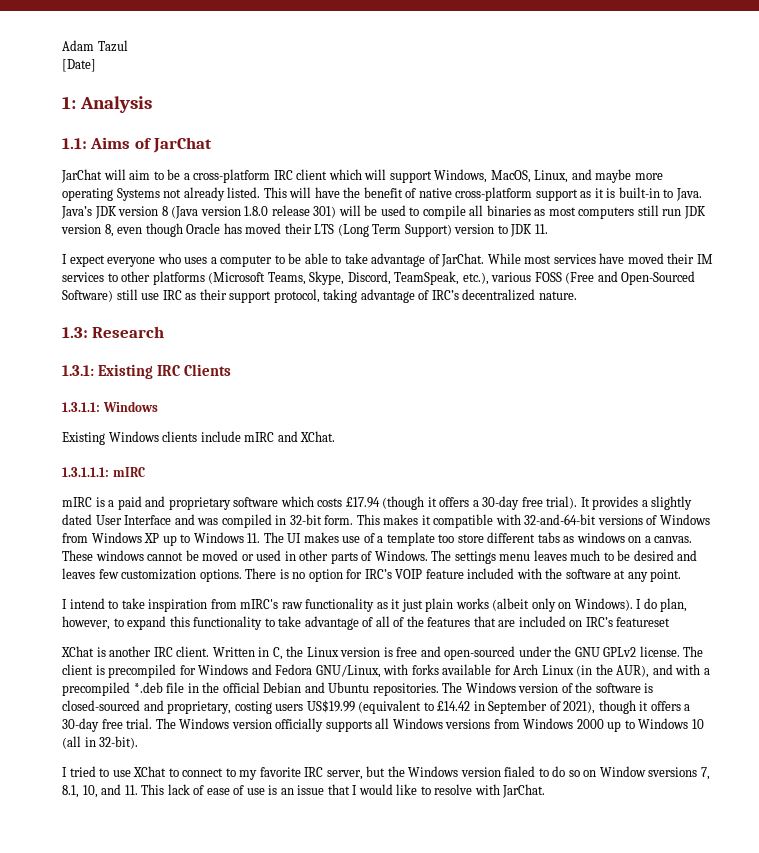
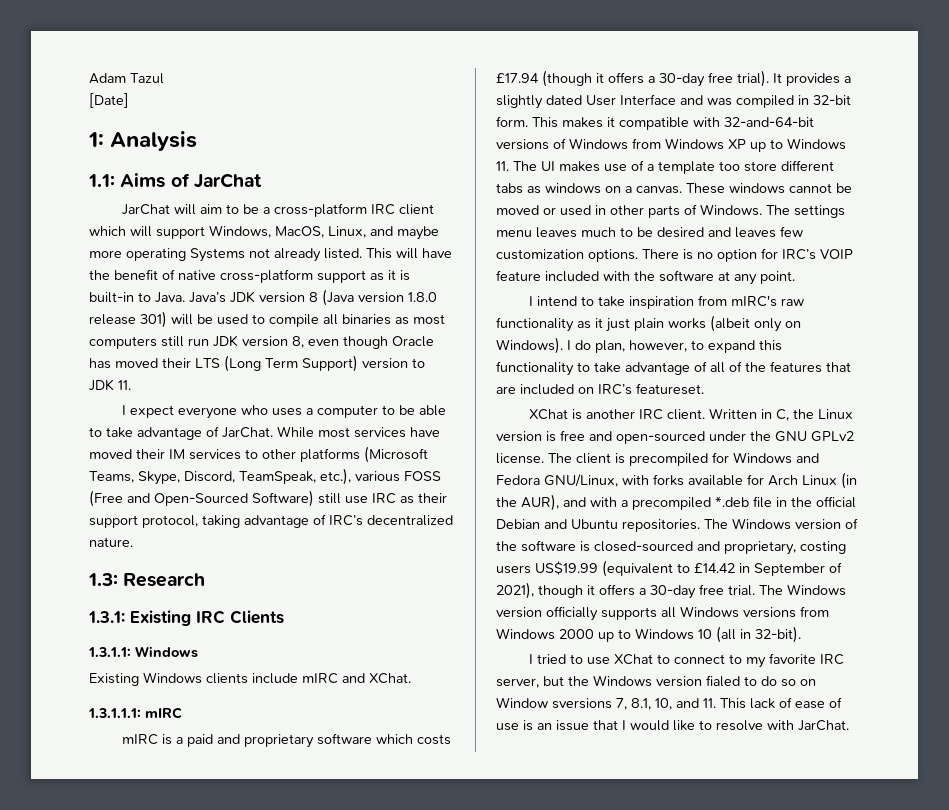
- I do plan, however, to expand this functionality to take advantage of all of the features that are included on IRC’s featureset
+ I do plan, however, to expand this functionality to take advantage of all of the features that are included on IRC’s featureset.

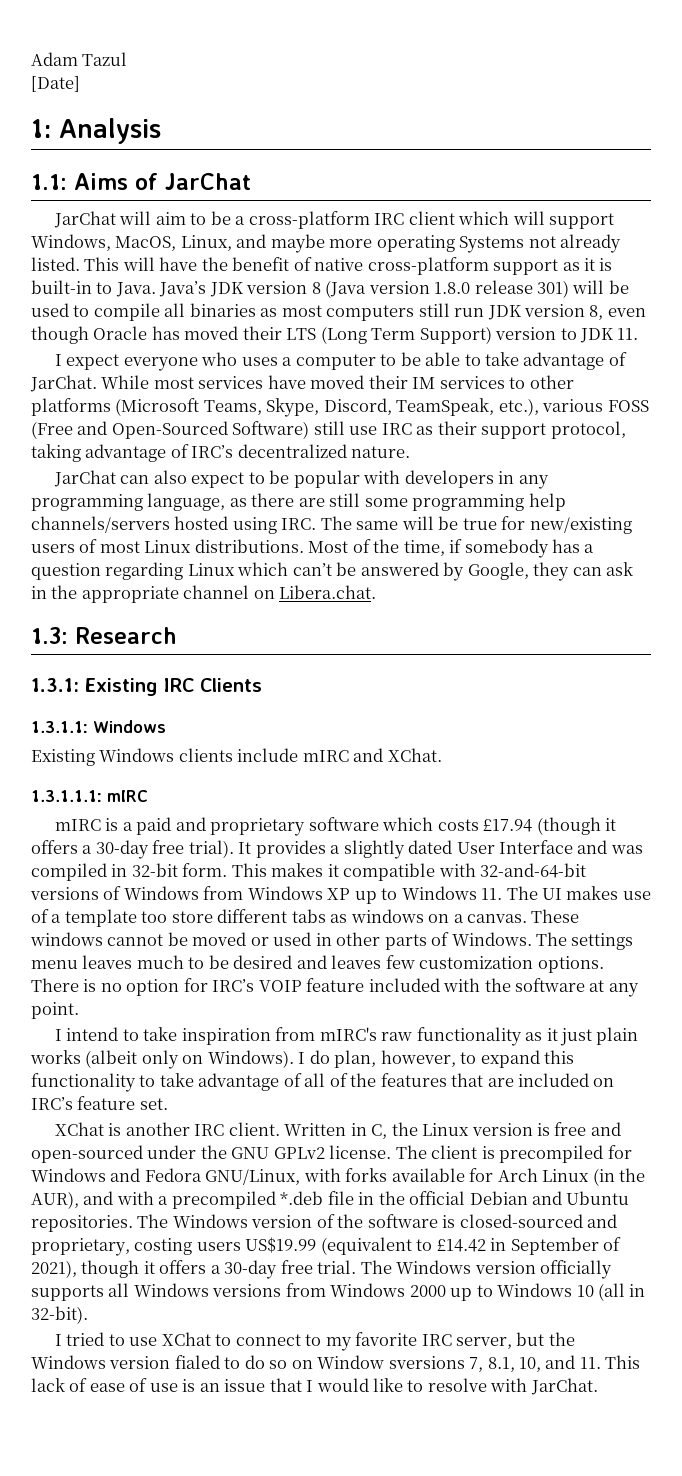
+ JarChat can also expect to be popular with developers in any programming language, as there are still some programming help channels/servers hosted using IRC. The same will be true for new/existing users of most Linux distributions. Most of the time, if somebody has a question regarding Linux which can’t be answered by Google, they can ask in the appropriate channel on Libera.chat.
- I do plan, however, to expand this functionality to take advantage of all of the features that are included on IRC’s featureset.
+ I do plan, however, to expand this functionality to take advantage of all of the features that are included on IRC’s feature set.

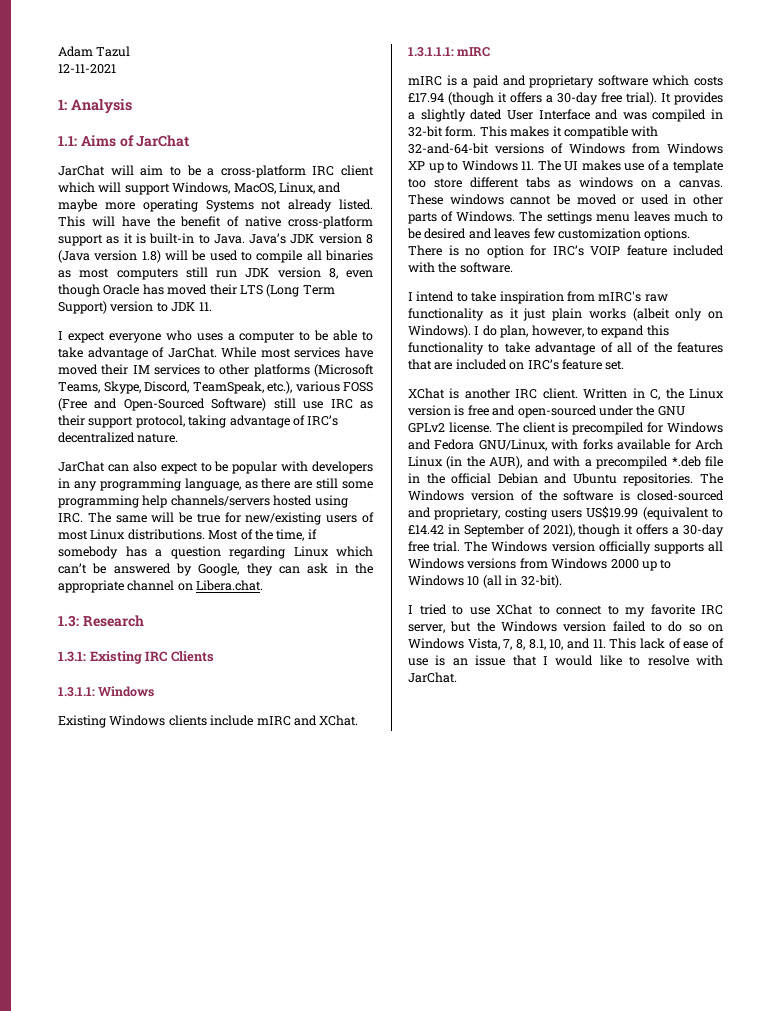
- [Date]
+ 12-11-2021
- Java’s JDK version 8 (Java version 1.8.0 release 301) will be used to compile all binaries as most computers still run JDK version 8, even though Oracle has moved their LTS (Long Term Support) version to JDK 11.
+ Java’s JDK version 8 (Java version 1.8) will be used to compile all binaries as most computers still run JDK version 8, even though Oracle has moved their LTS (Long Term Support) version to JDK 11.
- There is no option for IRC’s VOIP feature included with the software at any point.
+ There is no option for IRC’s VOIP feature included with the software.
- I tried to use XChat to connect to my favorite IRC server, but the Windows version fialed to do so on Window sversions 7, 8.1, 10, and 11. This lack of ease of use is an issue that I would like to resolve with JarChat.
+ I tried to use XChat to connect to my favorite IRC server, but the Windows version failed to do so on Windows Vista, 7, 8, 8.1, 10, and 11. This lack of ease of use is an issue that I would like to resolve with JarChat.

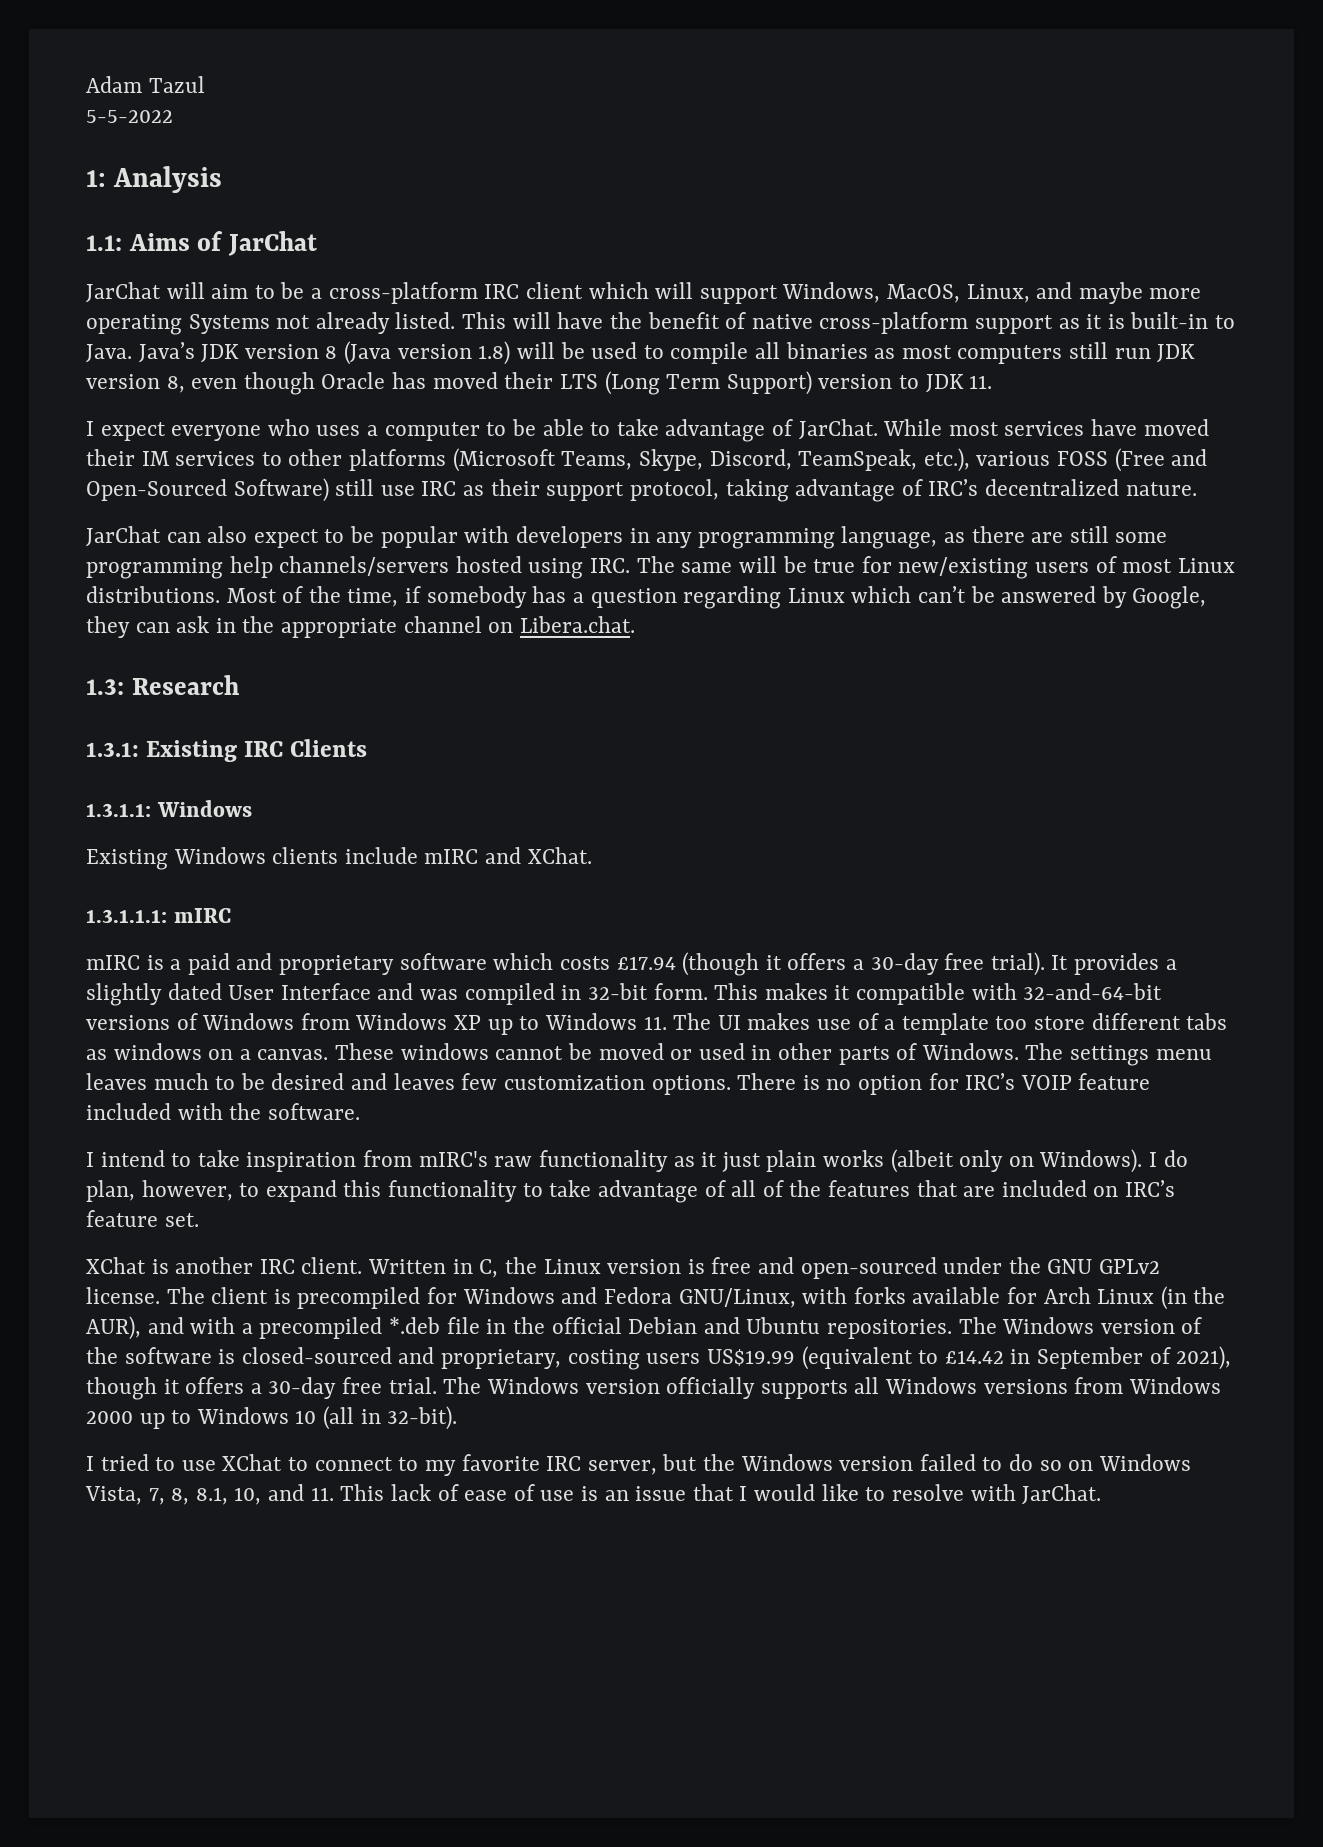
- 12-11-2021
+ 5-5-2022

